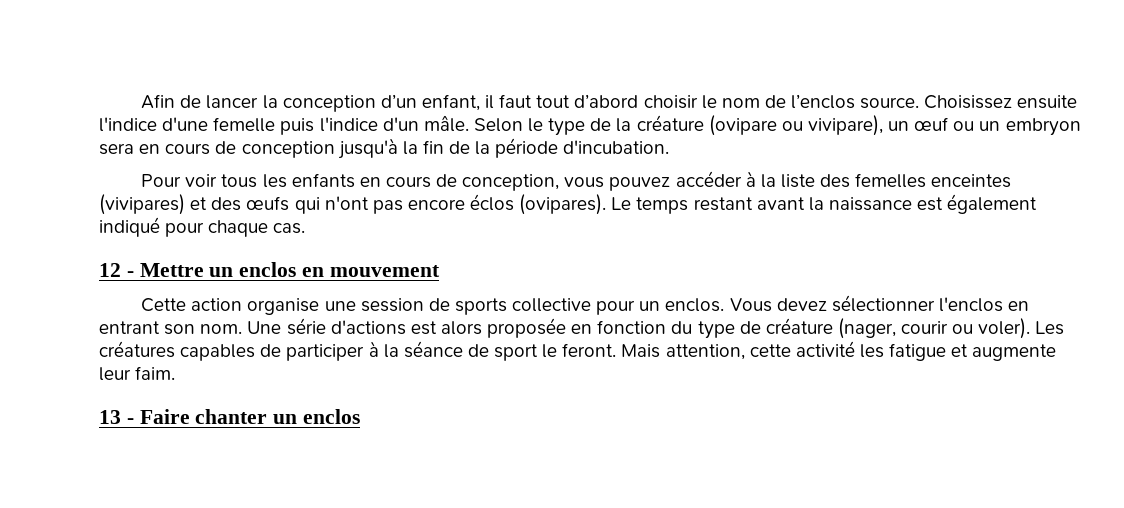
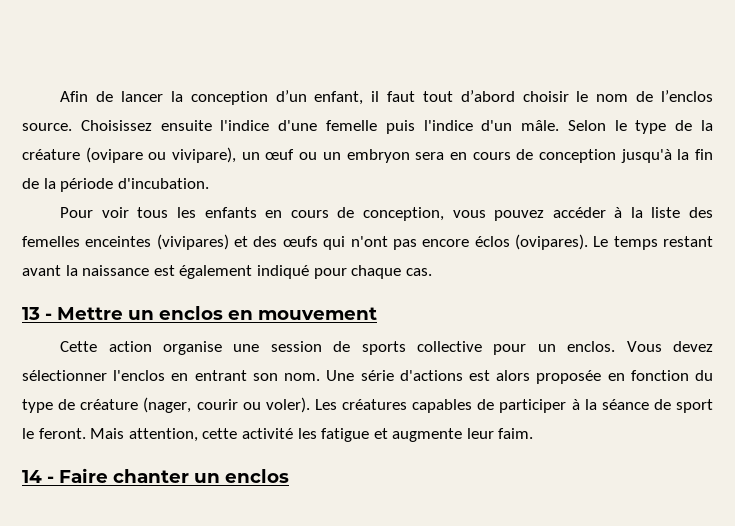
- 12 - Mettre un enclos en mouvement
+ 13 - Mettre un enclos en mouvement
- 13 - Faire chanter un enclos
+ 14 - Faire chanter un enclos

